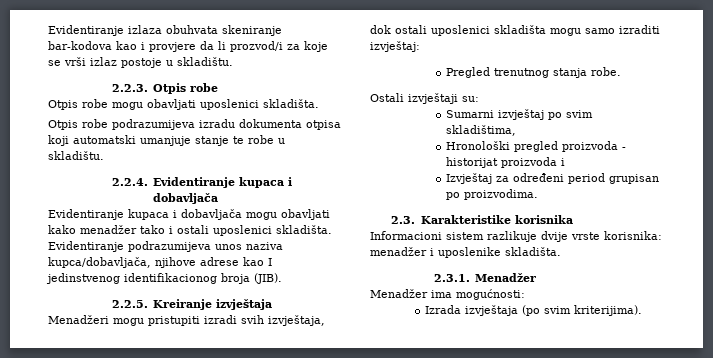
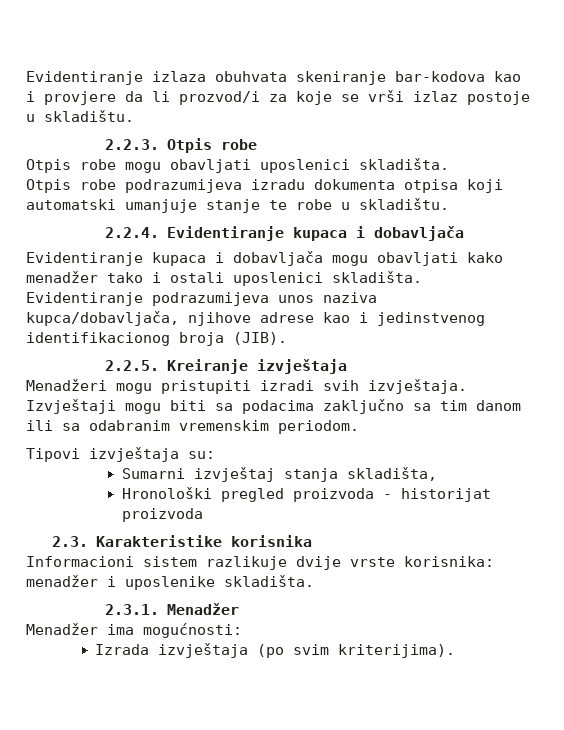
- Evidentiranje podrazumijeva unos naziva kupca/dobavljača, njihove adrese kao I jedinstvenog identifikacionog broja (JIB).
+ Evidentiranje podrazumijeva unos naziva kupca/dobavljača, njihove adrese kao i jedinstvenog identifikacionog broja (JIB).
- Menadžeri mogu pristupiti izradi svih izvještaja, dok ostali uposlenici skladišta mogu samo izraditi izvještaj:
- Pregled trenutnog stanja robe.
- Ostali izvještaji su:
+ Menadžeri mogu pristupiti izradi svih izvještaja. Izvještaji mogu biti sa podacima zaključno sa tim danom ili sa odabranim vremenskim periodom.
+ Tipovi izvještaja su:
- Sumarni izvještaj po svim skladištima,
+ Sumarni izvještaj stanja skladišta,
- Hronološki pregled proizvoda - historijat proizvoda i
- Izvještaj za određeni period grupisan po proizvodima.
+ Hronološki pregled proizvoda - historijat proizvoda

